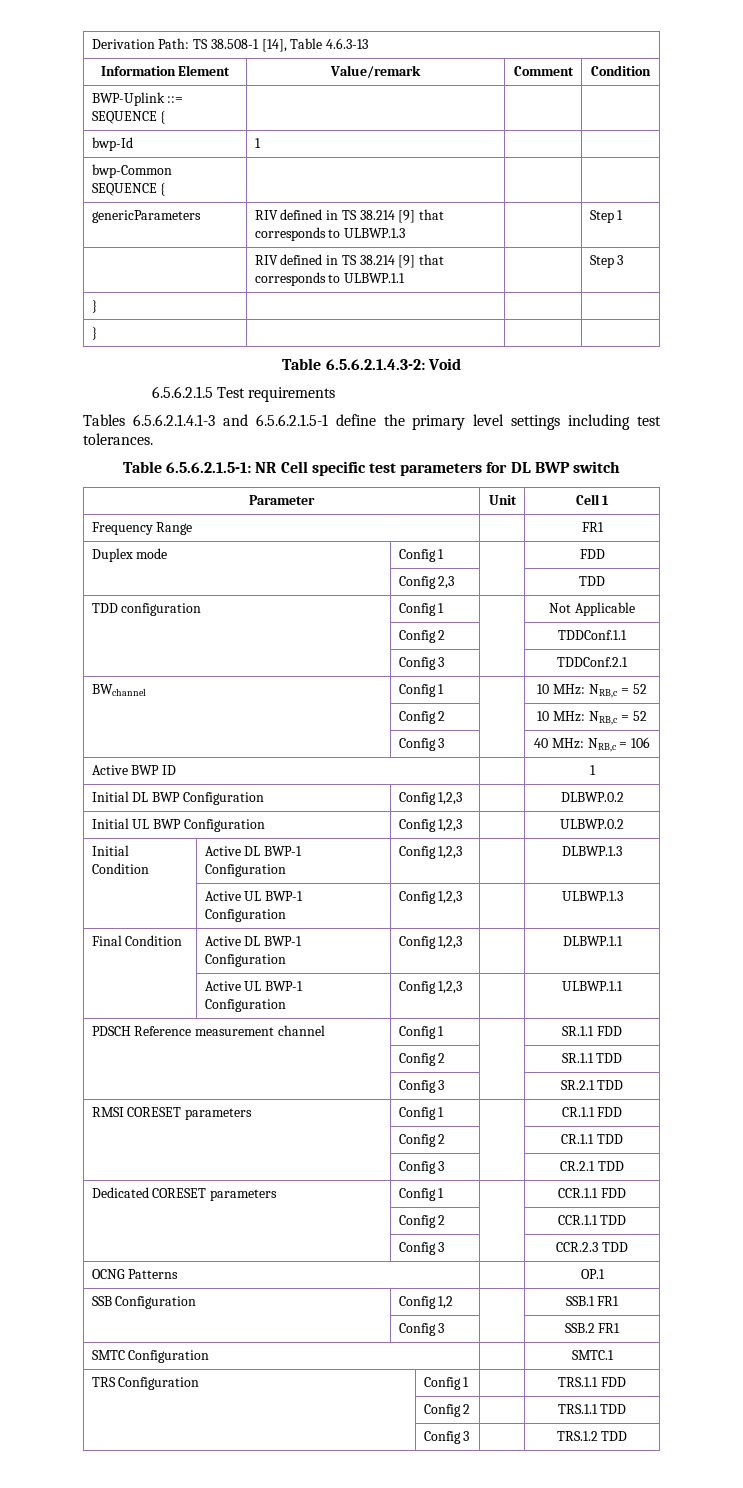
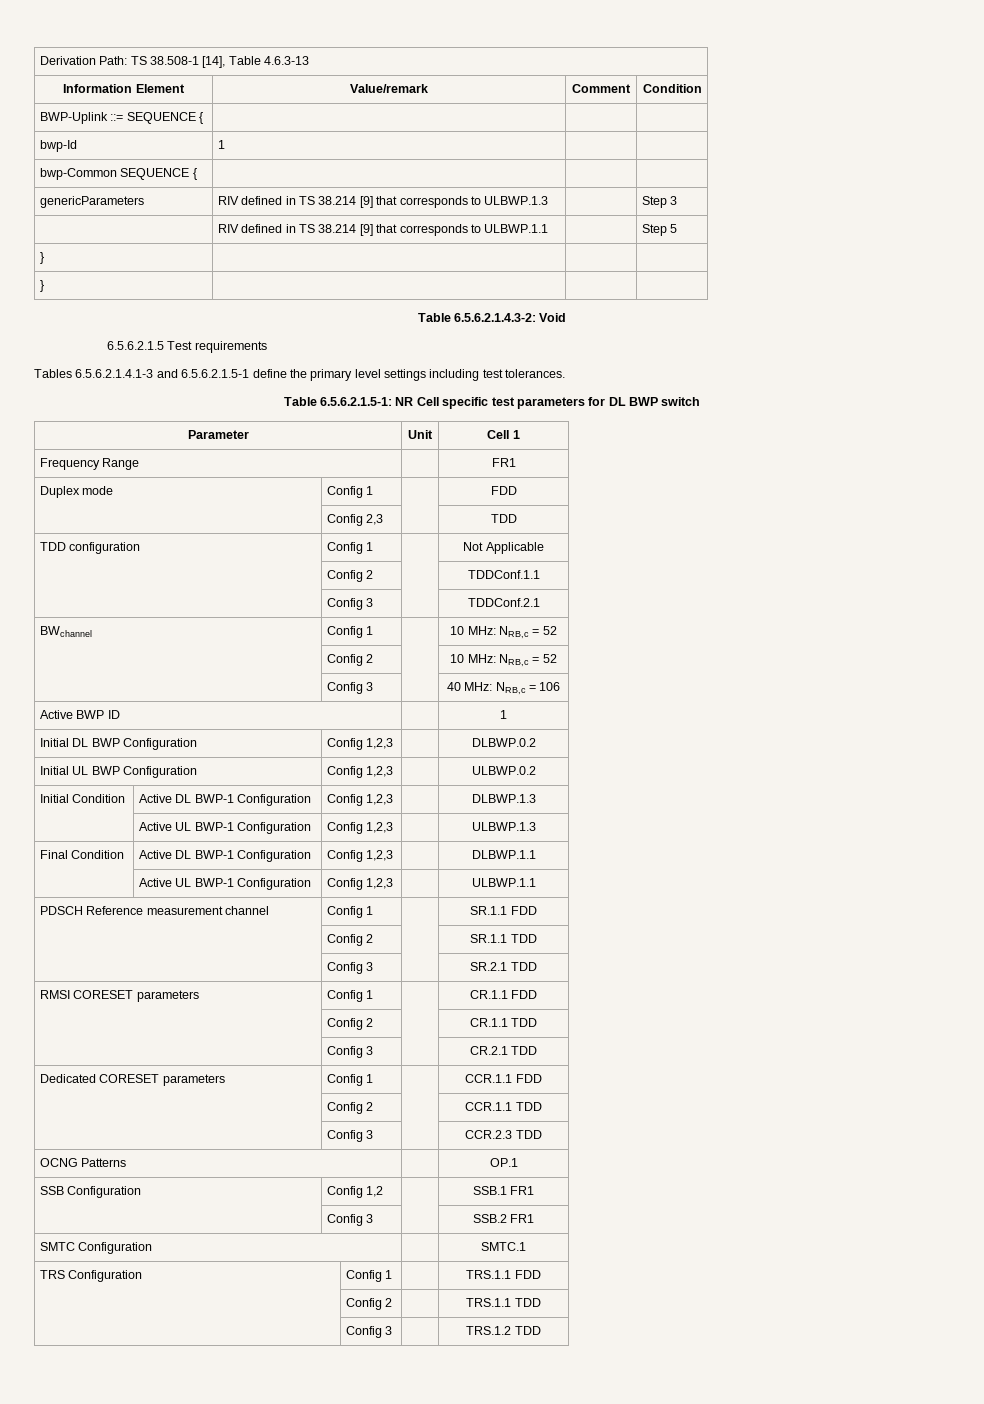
- genericParameters | RIV defined in TS 38.214 [9] that corresponds to ULBWP.1.3 | | Step 1
+ genericParameters | RIV defined in TS 38.214 [9] that corresponds to ULBWP.1.3 | | Step 3
- | RIV defined in TS 38.214 [9] that corresponds to ULBWP.1.1 | | Step 3
+ | RIV defined in TS 38.214 [9] that corresponds to ULBWP.1.1 | | Step 5

